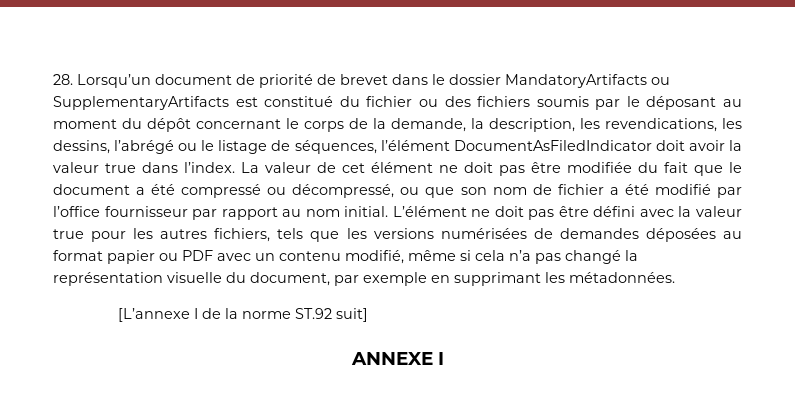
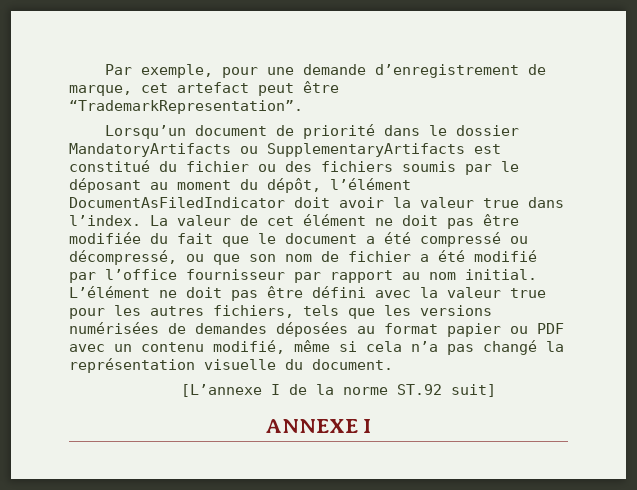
- 28. Lorsqu’un document de priorité de brevet dans le dossier MandatoryArtifacts ou SupplementaryArtifacts est constitué du fichier ou des fichiers soumis par le déposant au moment du dépôt concernant le corps de la demande, la description, les revendications, les dessins, l’abrégé ou le listage de séquences, l’élément DocumentAsFiledIndicator doit avoir la valeur true dans l’index.
+ Par exemple, pour une demande d’enregistrement de marque, cet artefact peut être “TrademarkRepresentation”.
+ Lorsqu’un document de priorité dans le dossier MandatoryArtifacts ou SupplementaryArtifacts est constitué du fichier ou des fichiers soumis par le déposant au moment du dépôt, l’élément DocumentAsFiledIndicator doit avoir la valeur true dans l’index.
- L’élément ne doit pas être défini avec la valeur true pour les autres fichiers, tels que les versions numérisées de demandes déposées au format papier ou PDF avec un contenu modifié, même si cela n’a pas changé la représentation visuelle du document, par exemple en supprimant les métadonnées.
+ L’élément ne doit pas être défini avec la valeur true pour les autres fichiers, tels que les versions numérisées de demandes déposées au format papier ou PDF avec un contenu modifié, même si cela n’a pas changé la représentation visuelle du document.

